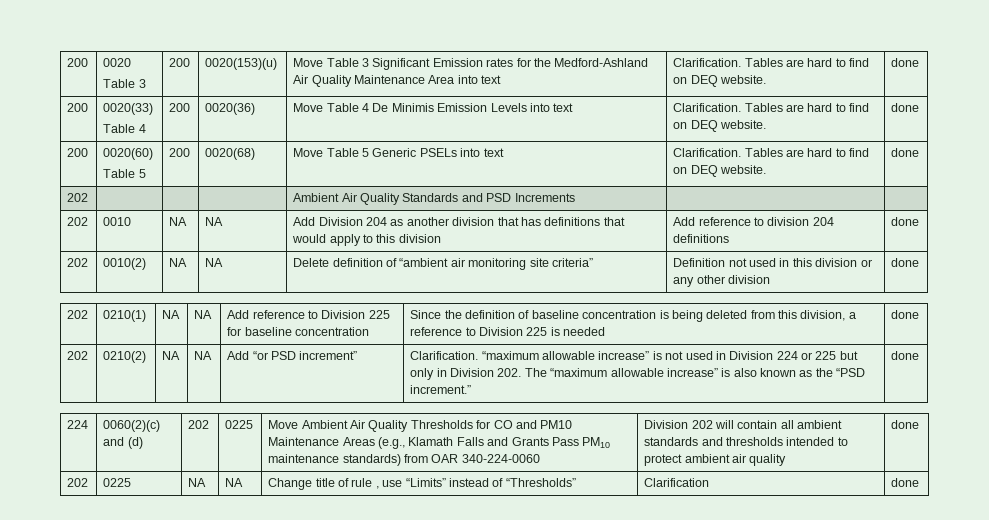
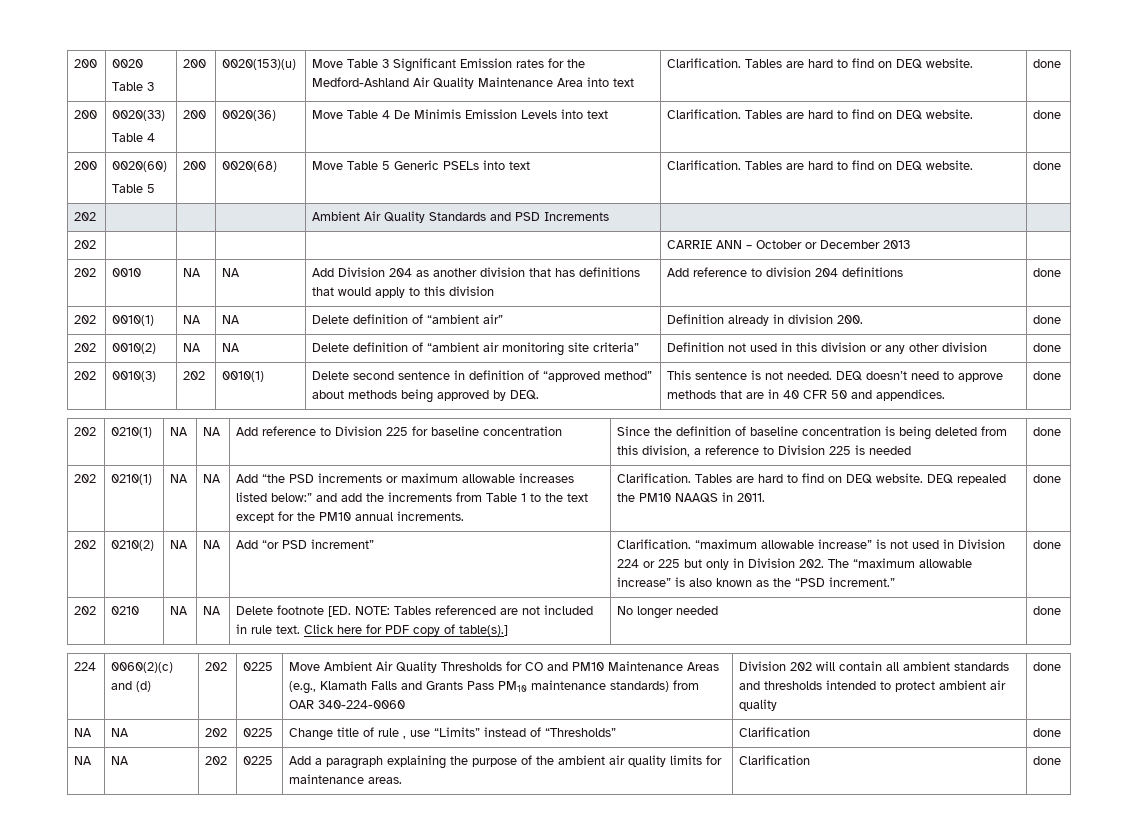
+ 202 | | | | | CARRIE ANN – October or December 2013 |
+ 202 | 0010(1) | NA | NA | Delete definition of “ambient air” | Definition already in division 200. | done
+ 202 | 0010(3) | 202 | 0010(1) | Delete second sentence in definition of “approved method” about methods being approved by DEQ. | This sentence is not needed. DEQ doesn’t need to approve methods that are in 40 CFR 50 and appendices. | done
+ 202 | 0210(1) | NA | NA | Add “the PSD increments or maximum allowable increases listed below:” and add the increments from Table 1 to the text except for the PM10 annual increments. | Clarification. Tables are hard to find on DEQ website. DEQ repealed the PM10 NAAQS in 2011. | done
+ 202 | 0210 | NA | NA | Delete footnote [ED. NOTE: Tables referenced are not included in rule text. Click here for PDF copy of table(s).] | No longer needed | done
- 202 | 0225 | NA | NA | Change title of rule , use “Limits” instead of “Thresholds” | Clarification | done
+ NA | NA | 202 | 0225 | Change title of rule , use “Limits” instead of “Thresholds” | Clarification | done
+ NA | NA | 202 | 0225 | Add a paragraph explaining the purpose of the ambient air quality limits for maintenance areas. | Clarification | done

